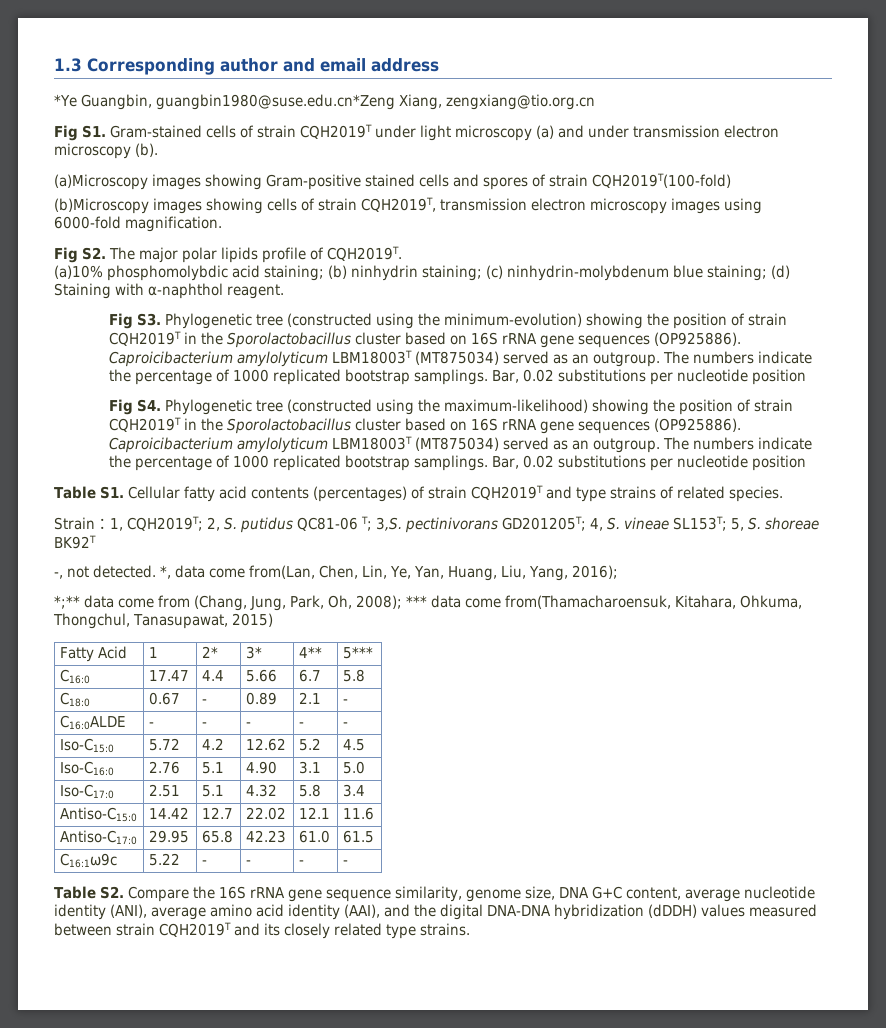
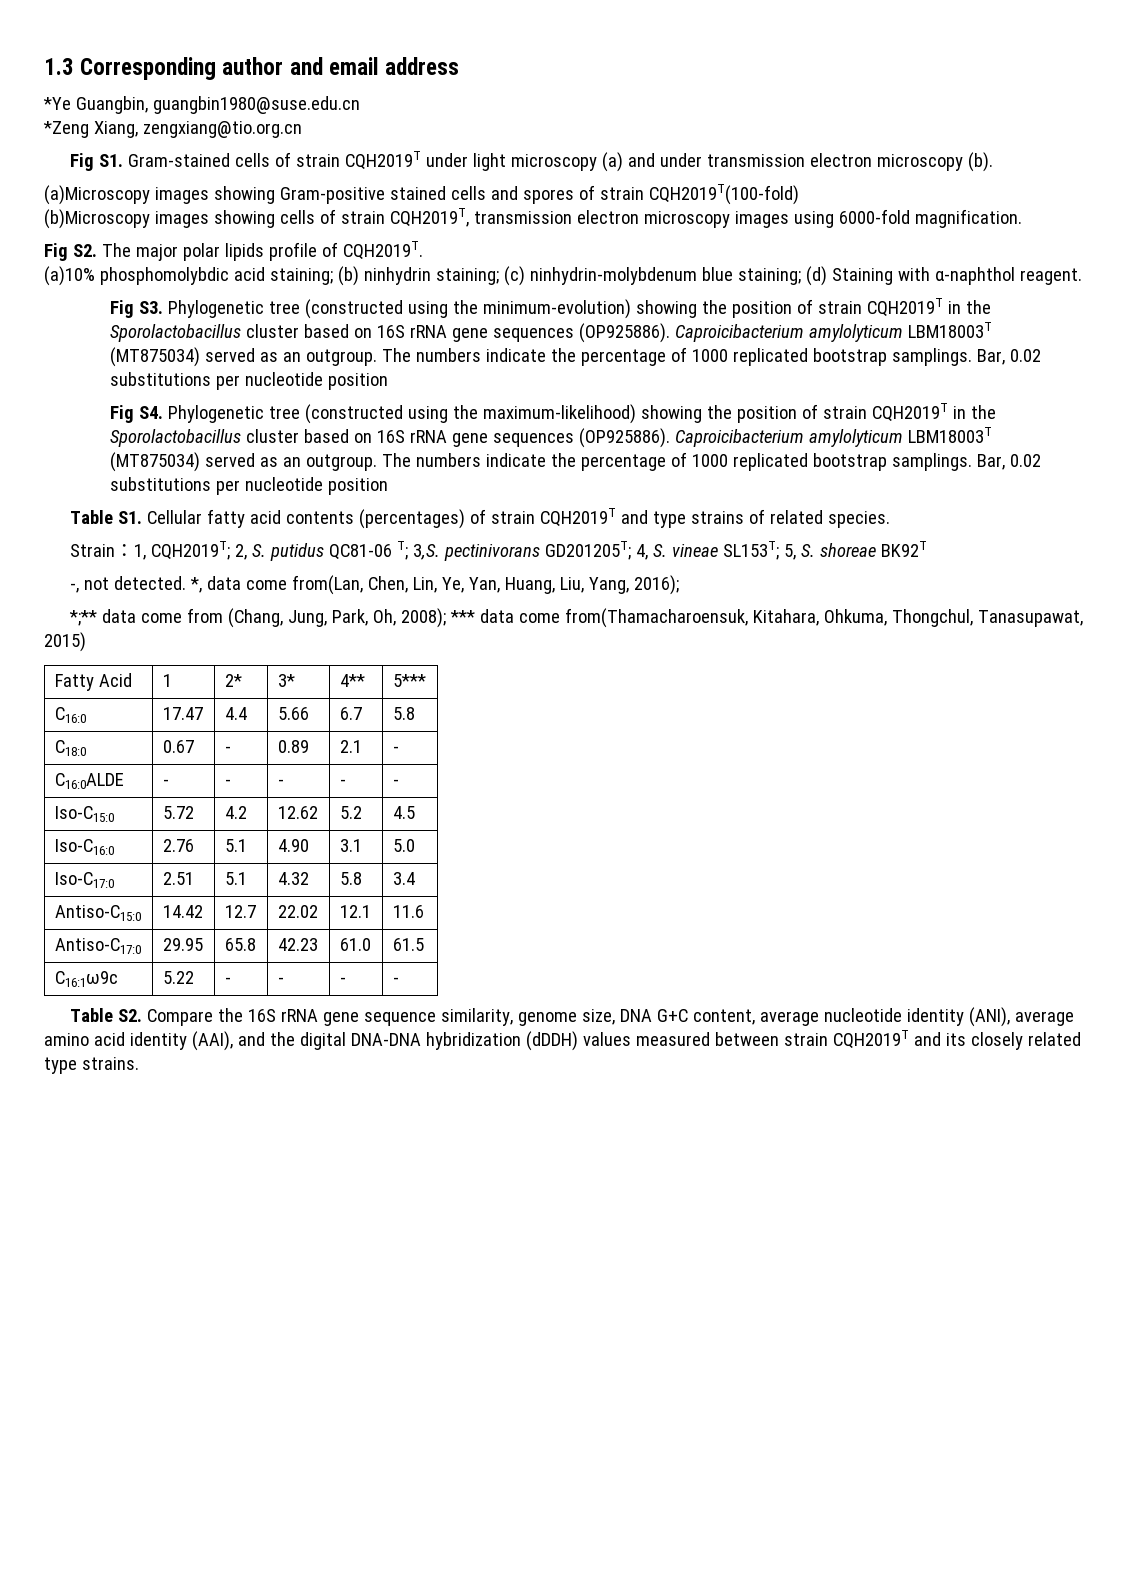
- *Ye Guangbin, guangbin1980@suse.edu.cn*Zeng Xiang, zengxiang@tio.org.cn
+ *Ye Guangbin, guangbin1980@suse.edu.cn
+ *Zeng Xiang, zengxiang@tio.org.cn

